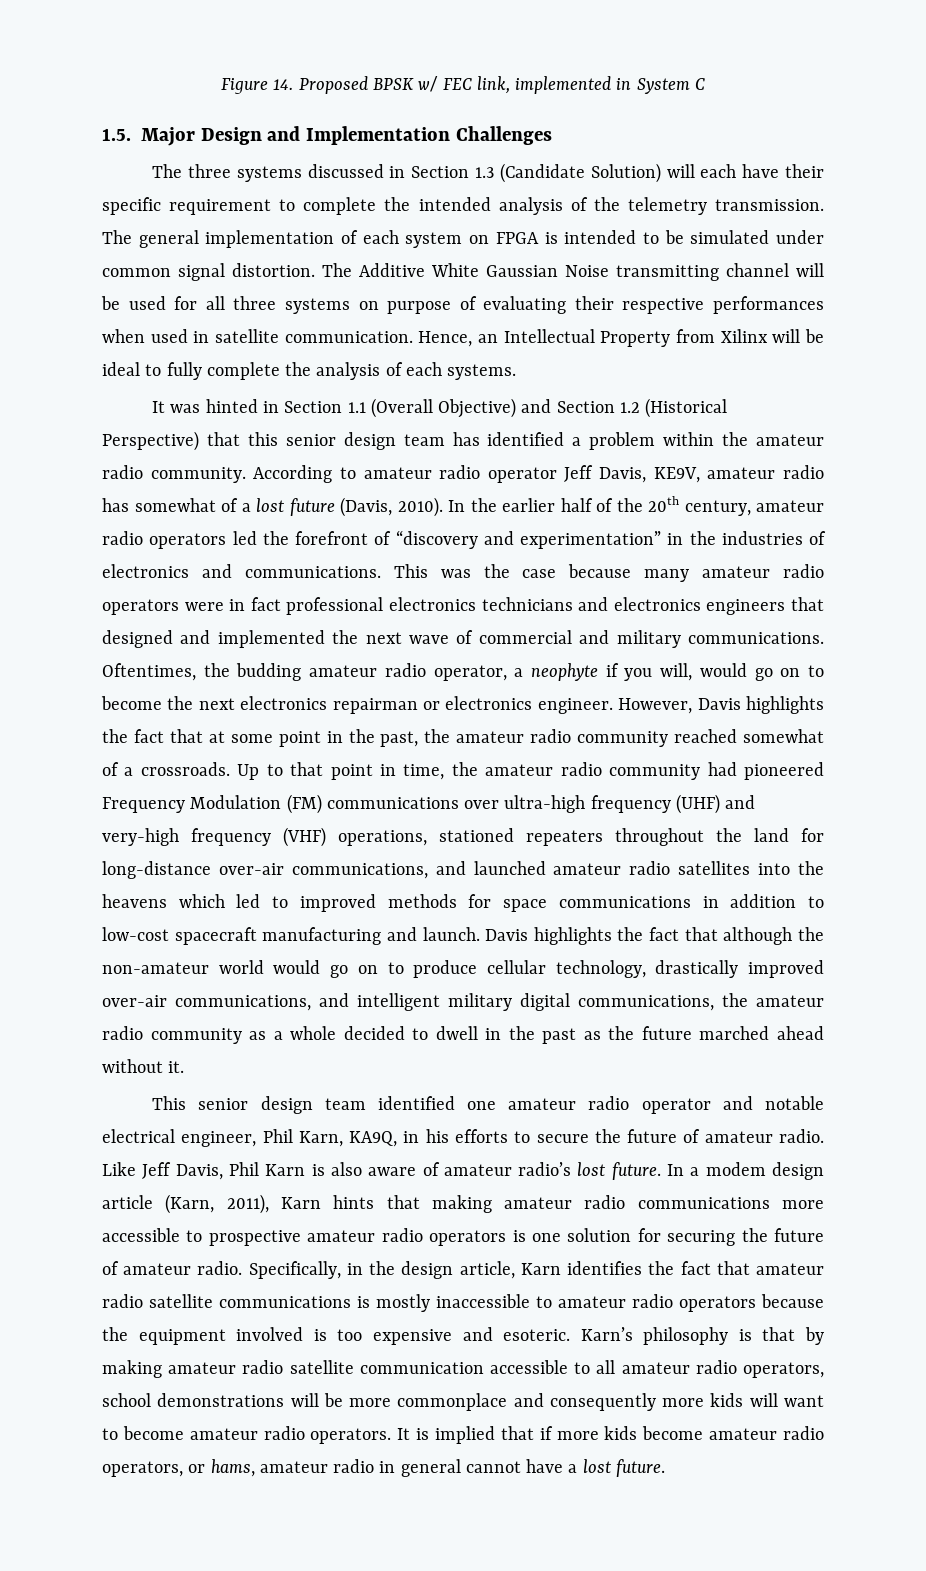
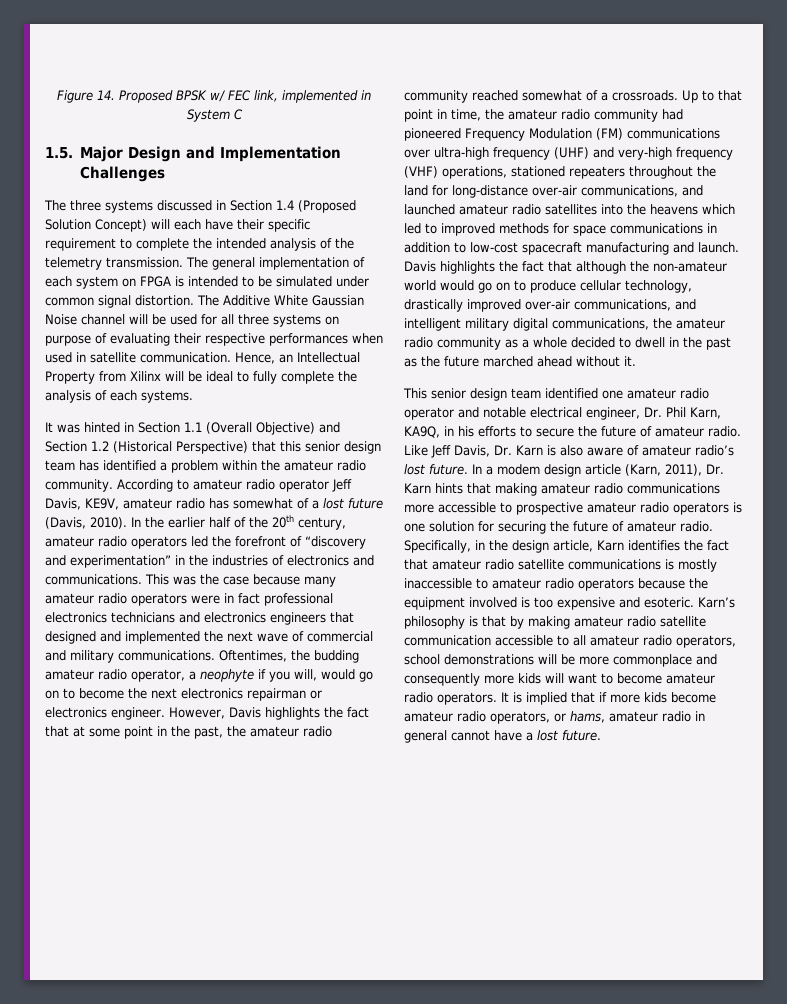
- The three systems discussed in Section 1.3 (Candidate Solution) will each have their specific requirement to complete the intended analysis of the telemetry transmission.
+ The three systems discussed in Section 1.4 (Proposed Solution Concept) will each have their specific requirement to complete the intended analysis of the telemetry transmission.
- The Additive White Gaussian Noise transmitting channel will be used for all three systems on purpose of evaluating their respective performances when used in satellite communication.
+ The Additive White Gaussian Noise channel will be used for all three systems on purpose of evaluating their respective performances when used in satellite communication.
- This senior design team identified one amateur radio operator and notable electrical engineer, Phil Karn, KA9Q, in his efforts to secure the future of amateur radio.
+ This senior design team identified one amateur radio operator and notable electrical engineer, Dr. Phil Karn, KA9Q, in his efforts to secure the future of amateur radio.
- Like Jeff Davis, Phil Karn is also aware of amateur radio’s lost future.
+ Like Jeff Davis, Dr. Karn is also aware of amateur radio’s lost future.
- In a modem design article (Karn, 2011), Karn hints that making amateur radio communications more accessible to prospective amateur radio operators is one solution for securing the future of amateur radio.
+ In a modem design article (Karn, 2011), Dr. Karn hints that making amateur radio communications more accessible to prospective amateur radio operators is one solution for securing the future of amateur radio.

